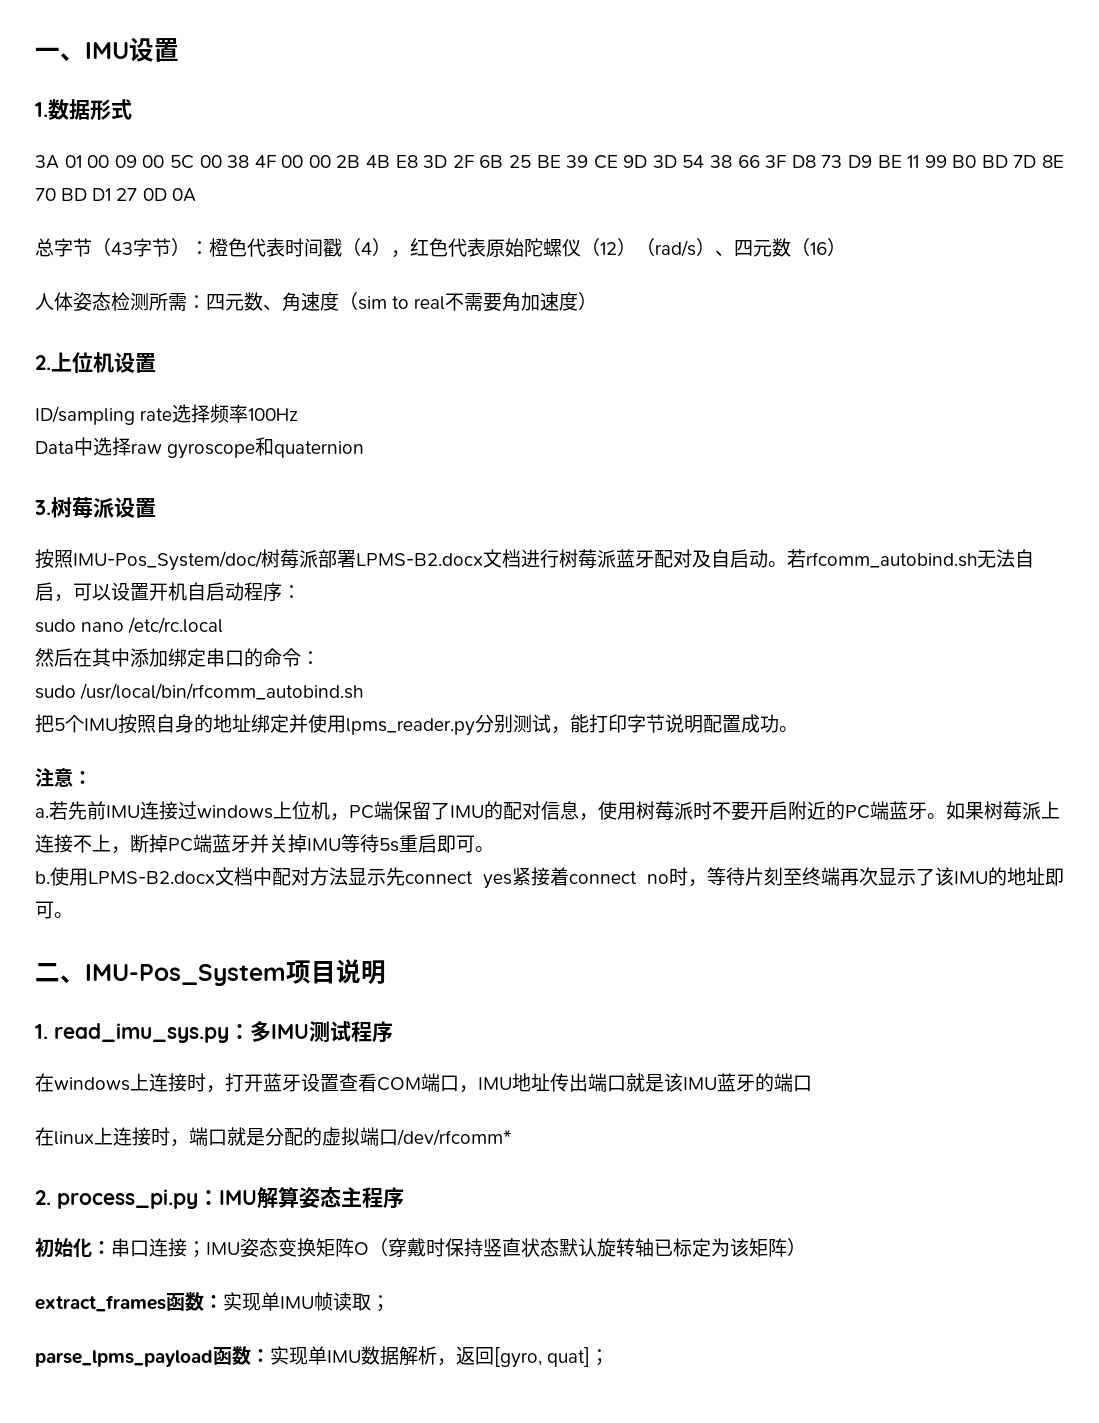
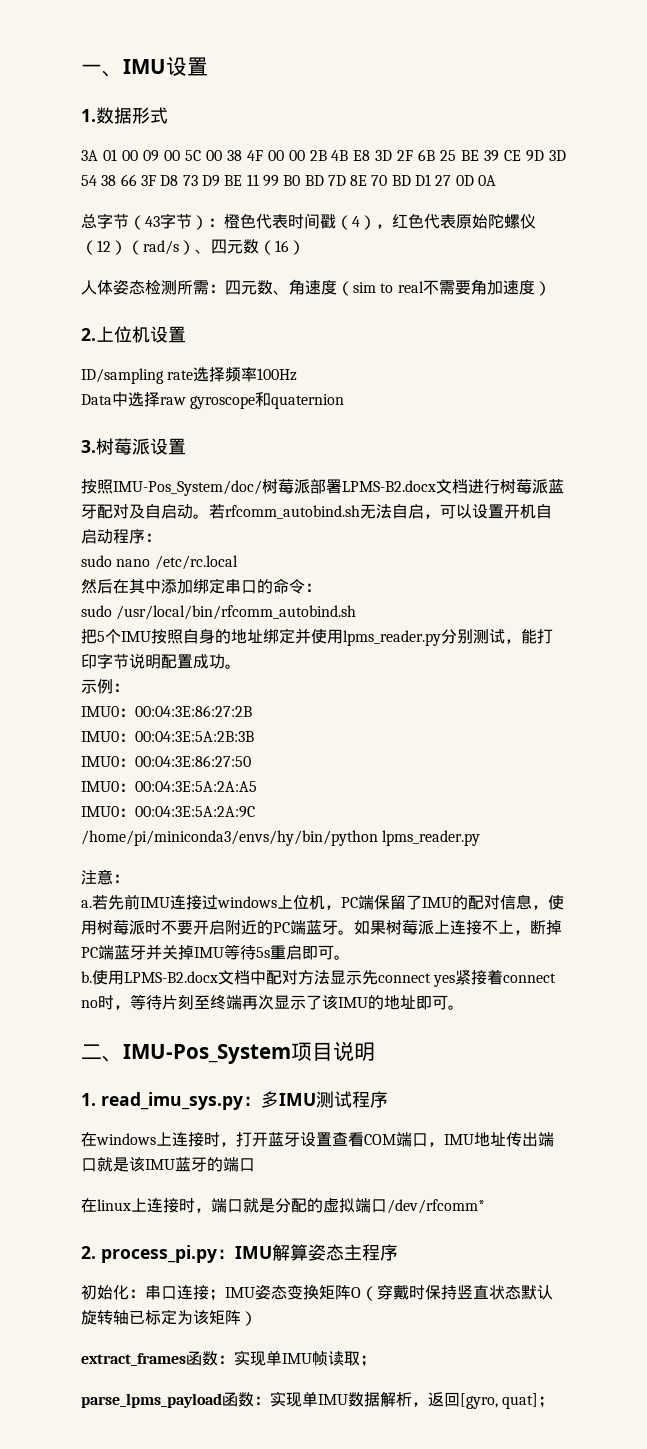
+ 示例：
+ IMU0：00:04:3E:86:27:2B
+ IMU0：00:04:3E:5A:2B:3B
+ IMU0：00:04:3E:86:27:50
+ IMU0：00:04:3E:5A:2A:A5
+ IMU0：00:04:3E:5A:2A:9C
+ /home/pi/miniconda3/envs/hy/bin/python lpms_reader.py

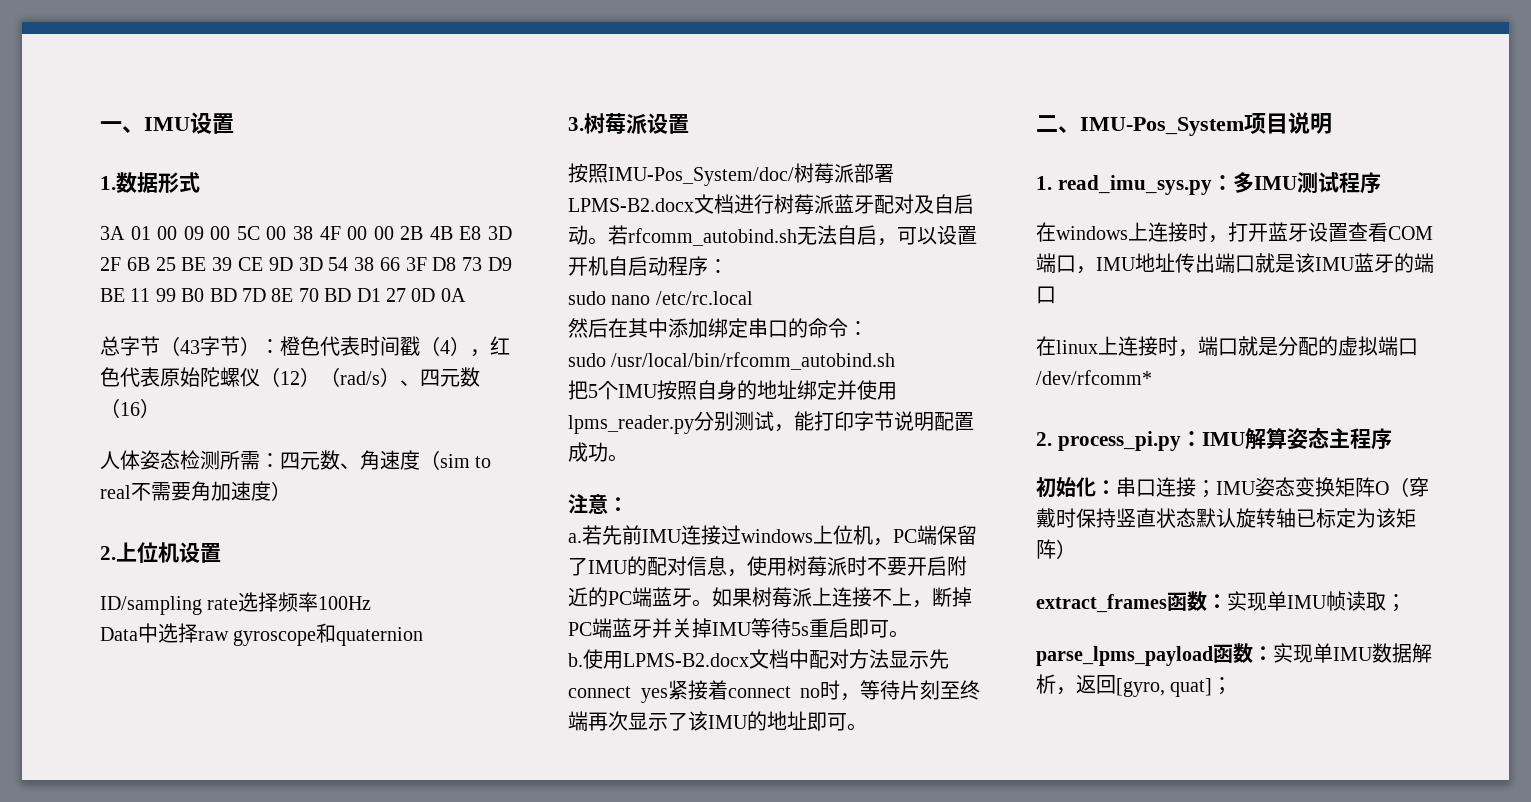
- 示例：
- IMU0：00:04:3E:86:27:2B
- IMU0：00:04:3E:5A:2B:3B
- IMU0：00:04:3E:86:27:50
- IMU0：00:04:3E:5A:2A:A5
- IMU0：00:04:3E:5A:2A:9C
- /home/pi/miniconda3/envs/hy/bin/python lpms_reader.py

